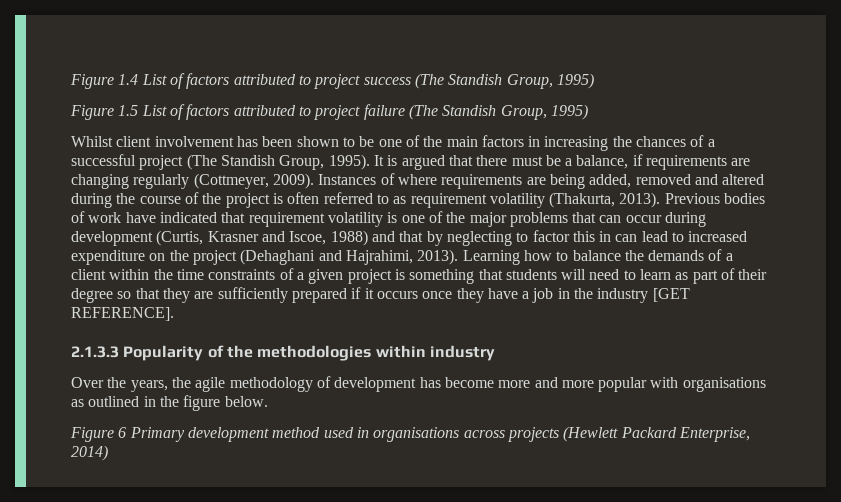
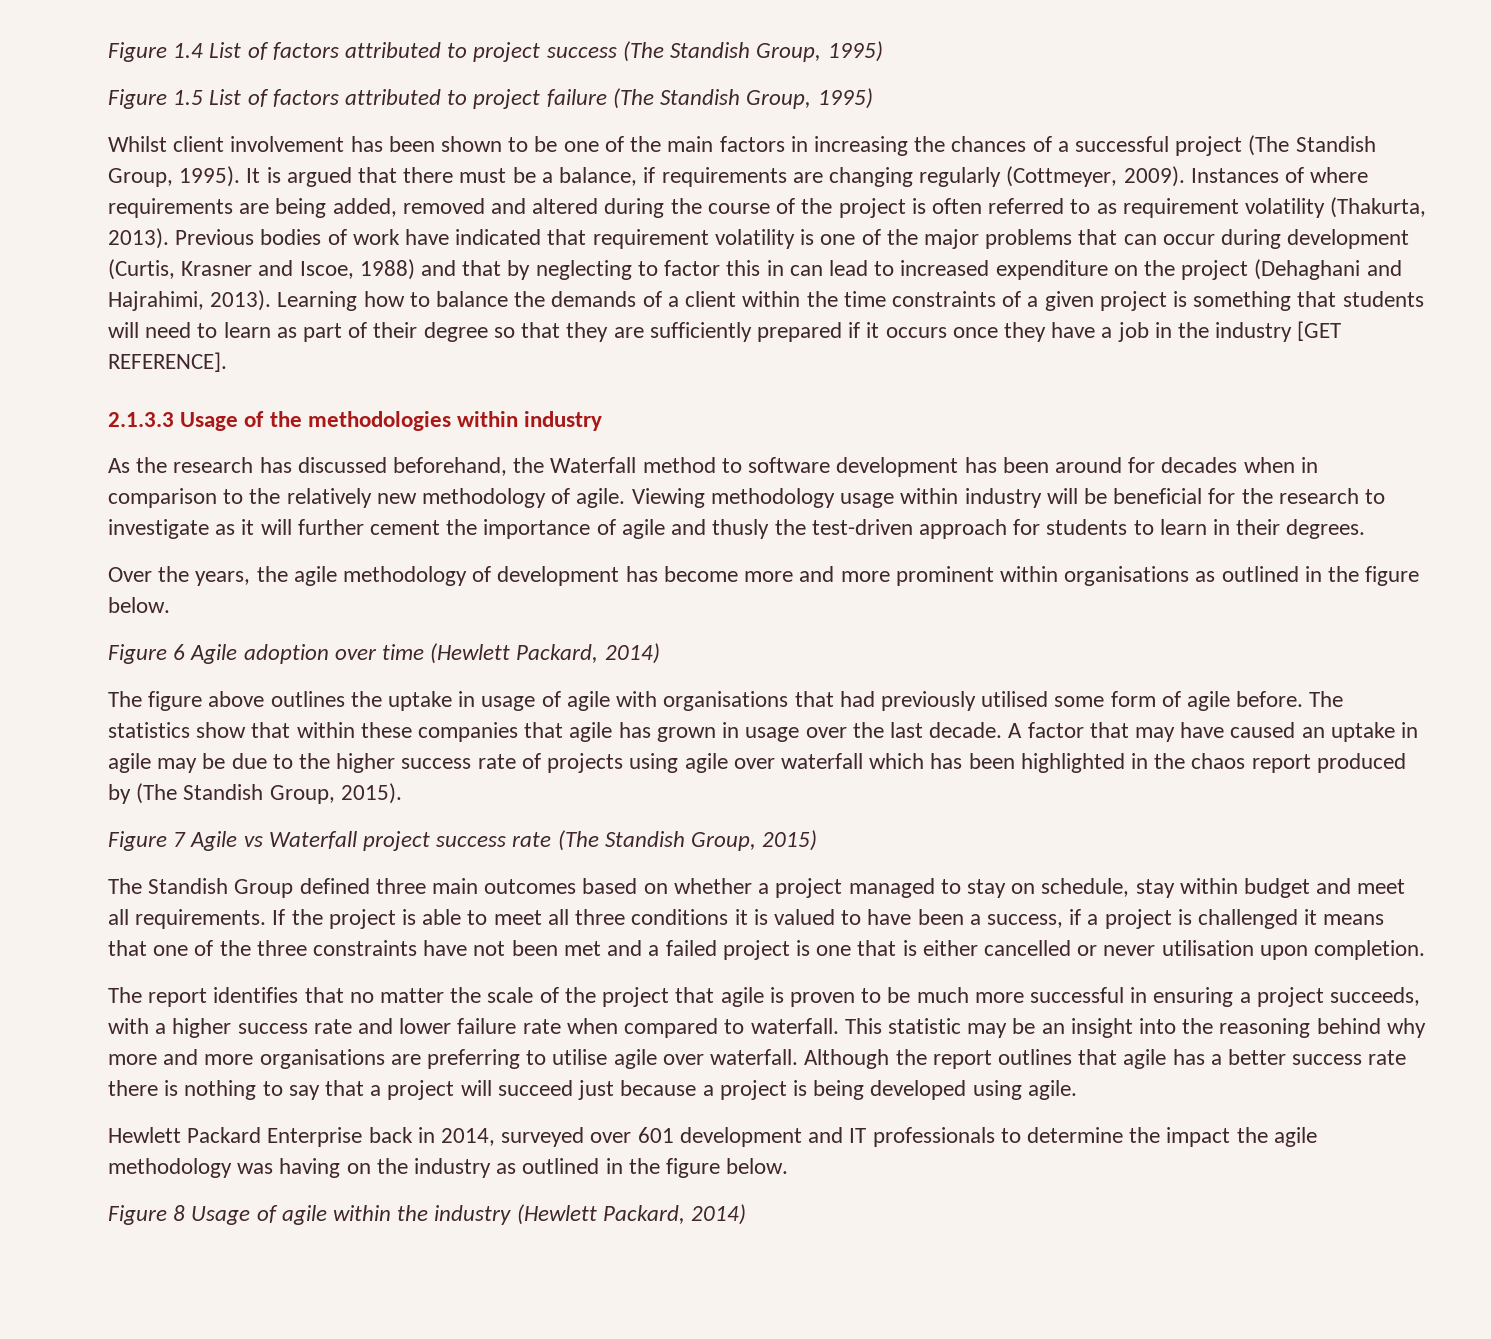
- 2.1.3.3 Popularity of the methodologies within industry
+ 2.1.3.3 Usage of the methodologies within industry
+ As the research has discussed beforehand, the Waterfall method to software development has been around for decades when in comparison to the relatively new methodology of agile. Viewing methodology usage within industry will be beneficial for the research to investigate as it will further cement the importance of agile and thusly the test-driven approach for students to learn in their degrees.
- Over the years, the agile methodology of development has become more and more popular with organisations as outlined in the figure below.
+ Over the years, the agile methodology of development has become more and more prominent within organisations as outlined in the figure below.
- Figure 6 Primary development method used in organisations across projects (Hewlett Packard Enterprise, 2014)
+ Figure 6 Agile adoption over time (Hewlett Packard, 2014)
+ The figure above outlines the uptake in usage of agile with organisations that had previously utilised some form of agile before. The statistics show that within these companies that agile has grown in usage over the last decade. A factor that may have caused an uptake in agile may be due to the higher success rate of projects using agile over waterfall which has been highlighted in the chaos report produced by (The Standish Group, 2015).
+ Figure 7 Agile vs Waterfall project success rate (The Standish Group, 2015)
+ The Standish Group defined three main outcomes based on whether a project managed to stay on schedule, stay within budget and meet all requirements. If the project is able to meet all three conditions it is valued to have been a success, if a project is challenged it means that one of the three constraints have not been met and a failed project is one that is either cancelled or never utilisation upon completion.
+ The report identifies that no matter the scale of the project that agile is proven to be much more successful in ensuring a project succeeds, with a higher success rate and lower failure rate when compared to waterfall. This statistic may be an insight into the reasoning behind why more and more organisations are preferring to utilise agile over waterfall. Although the report outlines that agile has a better success rate there is nothing to say that a project will succeed just because a project is being developed using agile.
+ Hewlett Packard Enterprise back in 2014, surveyed over 601 development and IT professionals to determine the impact the agile methodology was having on the industry as outlined in the figure below.
+ Figure 8 Usage of agile within the industry (Hewlett Packard, 2014)

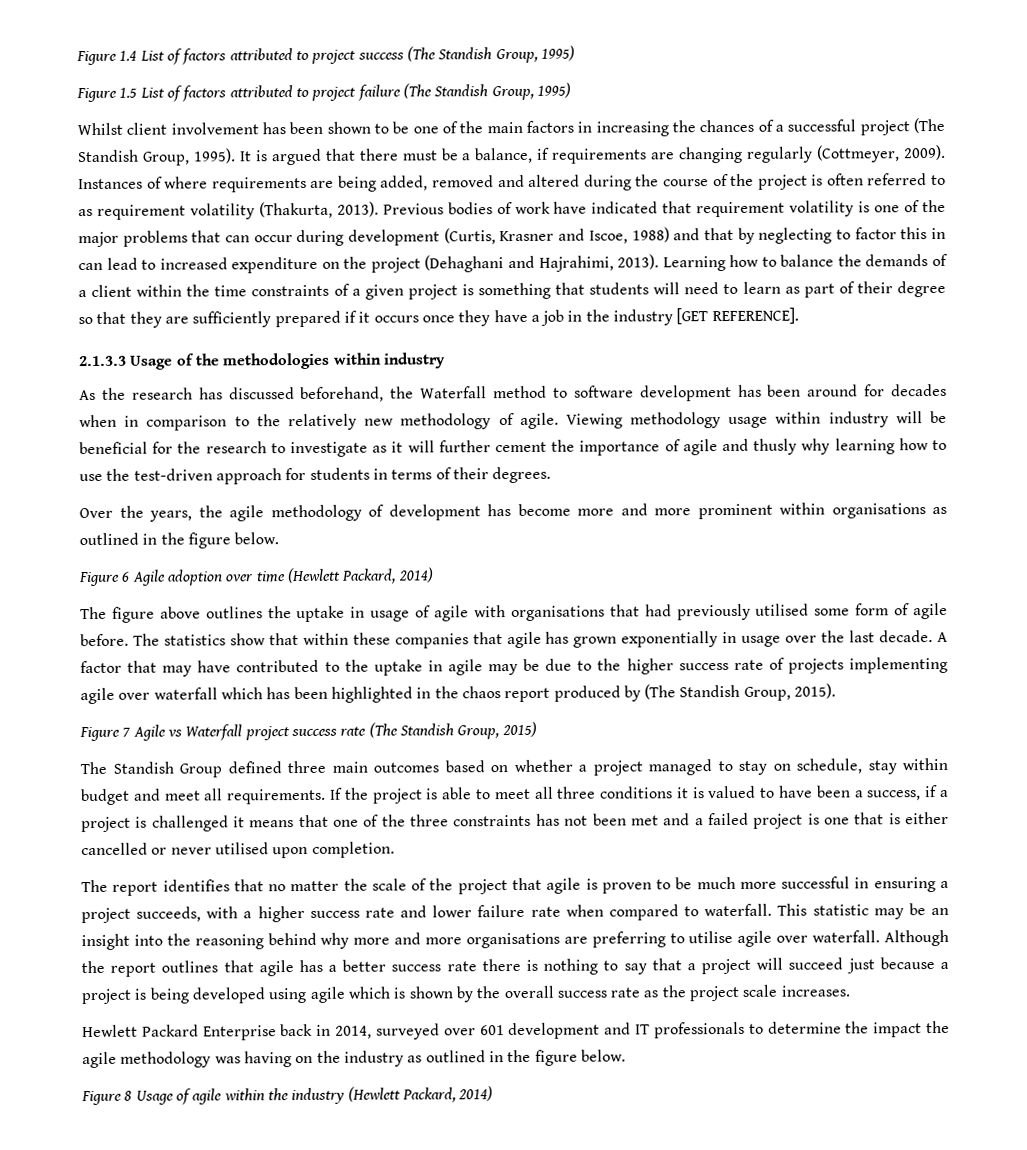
- Viewing methodology usage within industry will be beneficial for the research to investigate as it will further cement the importance of agile and thusly the test-driven approach for students to learn in their degrees.
+ Viewing methodology usage within industry will be beneficial for the research to investigate as it will further cement the importance of agile and thusly why learning how to use the test-driven approach for students in terms of their degrees.
- The statistics show that within these companies that agile has grown in usage over the last decade.
+ The statistics show that within these companies that agile has grown exponentially in usage over the last decade.
- A factor that may have caused an uptake in agile may be due to the higher success rate of projects using agile over waterfall which has been highlighted in the chaos report produced by (The Standish Group, 2015).
+ A factor that may have contributed to the uptake in agile may be due to the higher success rate of projects implementing agile over waterfall which has been highlighted in the chaos report produced by (The Standish Group, 2015).
- If the project is able to meet all three conditions it is valued to have been a success, if a project is challenged it means that one of the three constraints have not been met and a failed project is one that is either cancelled or never utilisation upon completion.
+ If the project is able to meet all three conditions it is valued to have been a success, if a project is challenged it means that one of the three constraints has not been met and a failed project is one that is either cancelled or never utilised upon completion.
- Although the report outlines that agile has a better success rate there is nothing to say that a project will succeed just because a project is being developed using agile.
+ Although the report outlines that agile has a better success rate there is nothing to say that a project will succeed just because a project is being developed using agile which is shown by the overall success rate as the project scale increases.

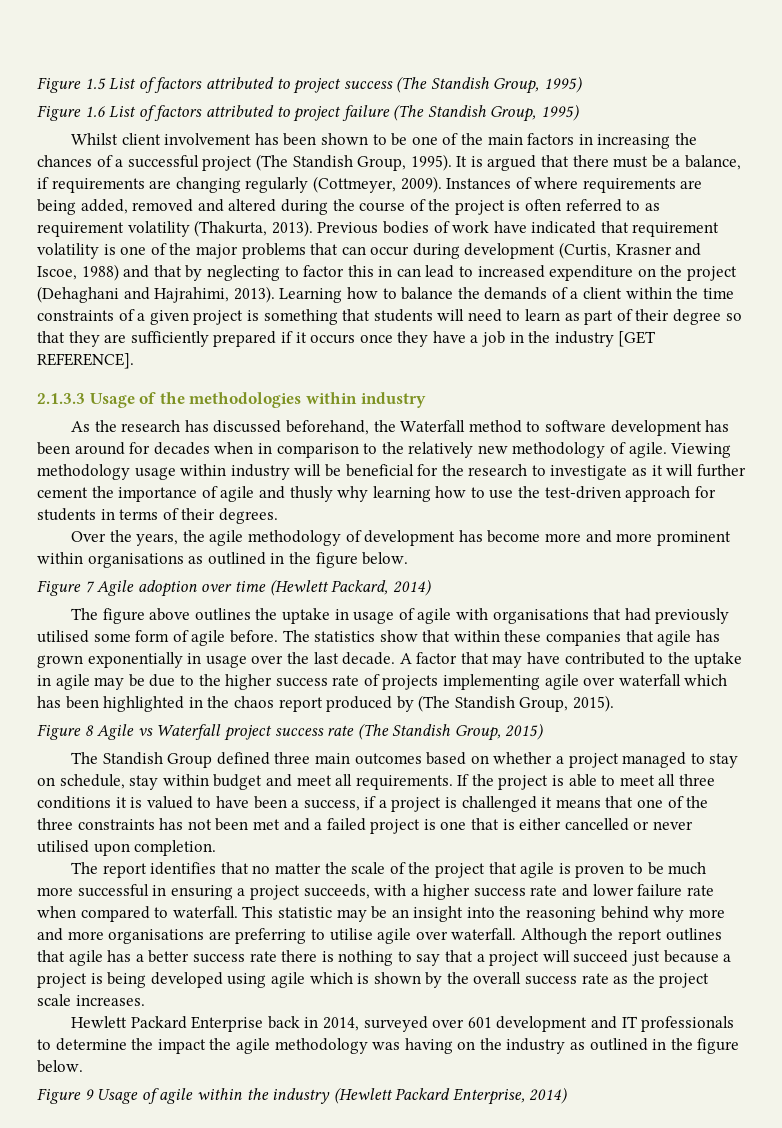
- Figure 1.4 List of factors attributed to project success (The Standish Group, 1995)
+ Figure 1.5 List of factors attributed to project success (The Standish Group, 1995)
- Figure 1.5 List of factors attributed to project failure (The Standish Group, 1995)
+ Figure 1.6 List of factors attributed to project failure (The Standish Group, 1995)
- Figure 6 Agile adoption over time (Hewlett Packard, 2014)
+ Figure 7 Agile adoption over time (Hewlett Packard, 2014)
- Figure 7 Agile vs Waterfall project success rate (The Standish Group, 2015)
+ Figure 8 Agile vs Waterfall project success rate (The Standish Group, 2015)
- Figure 8 Usage of agile within the industry (Hewlett Packard, 2014)
+ Figure 9 Usage of agile within the industry (Hewlett Packard Enterprise, 2014)

